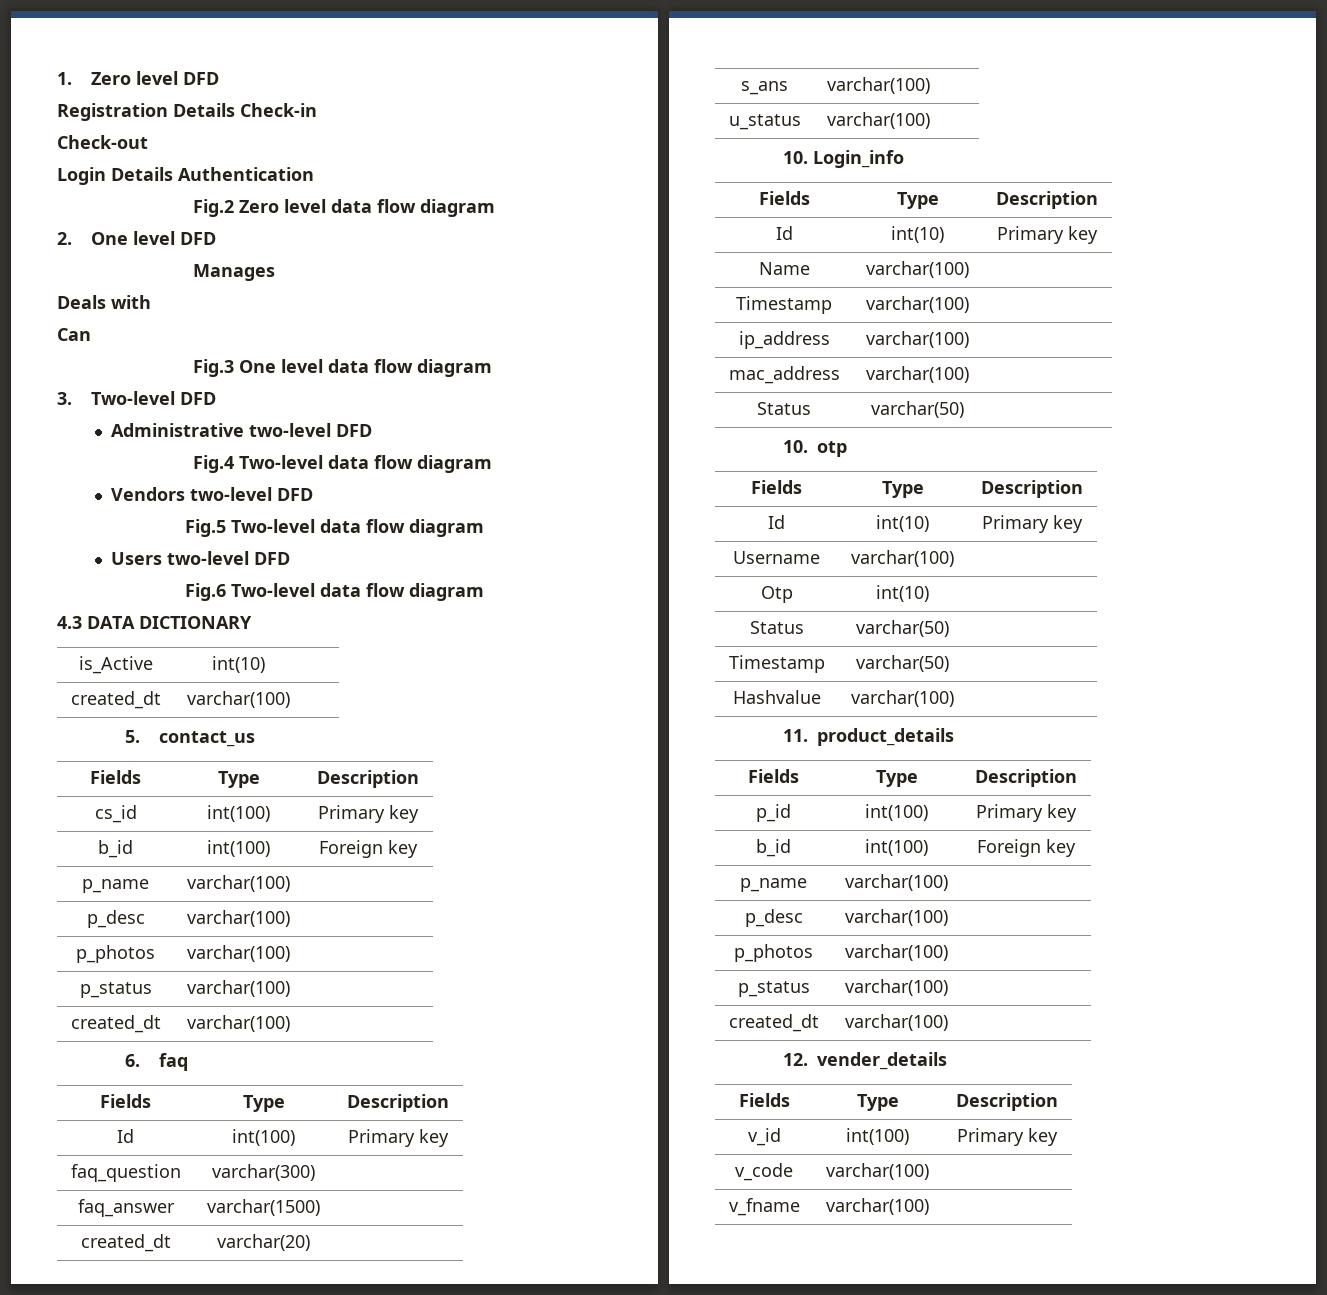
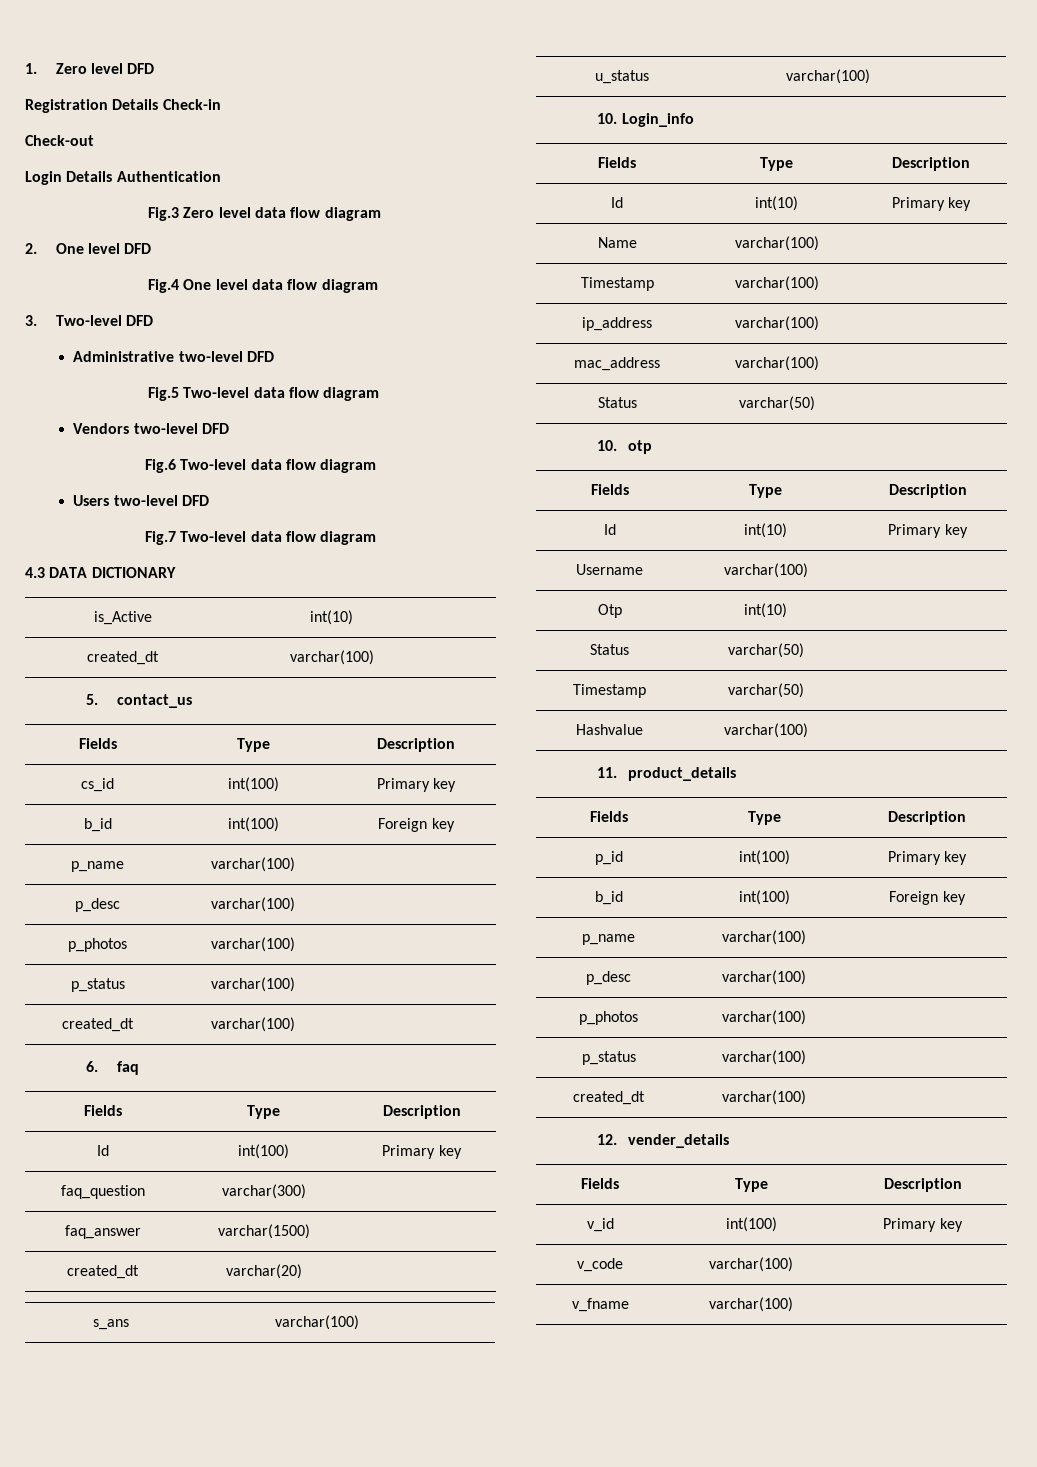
- Fig.2 Zero level data flow diagram
+ Fig.3 Zero level data flow diagram
- Manages
- Deals with
- Can
- Fig.3 One level data flow diagram
+ Fig.4 One level data flow diagram
- Fig.4 Two-level data flow diagram
+ Fig.5 Two-level data flow diagram
- Fig.5 Two-level data flow diagram
+ Fig.6 Two-level data flow diagram
- Fig.6 Two-level data flow diagram
+ Fig.7 Two-level data flow diagram

